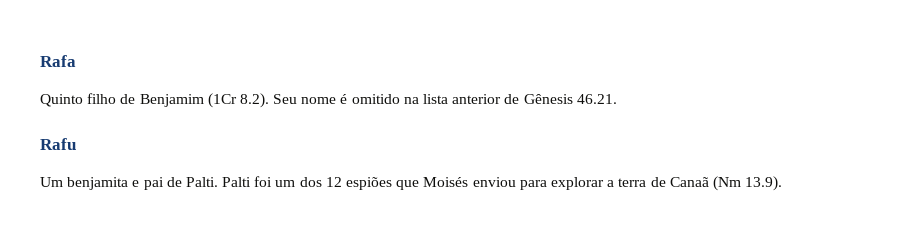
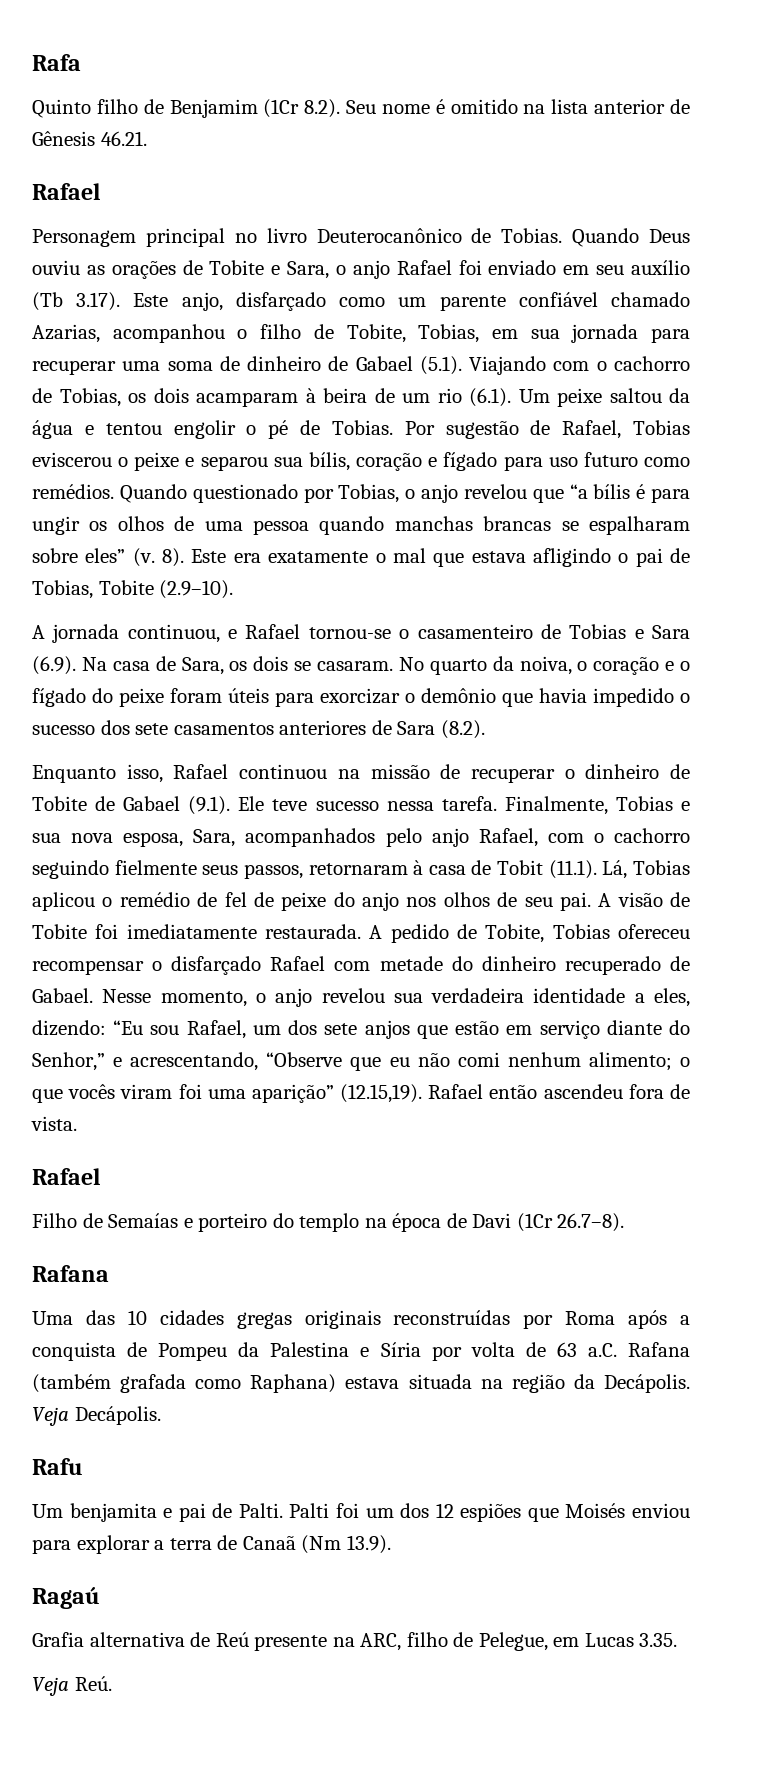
  Quinto filho de Benjamim (1Cr 8.2). Seu nome é omitido na lista anterior de Gênesis 46.21.
+ Rafael
+ Personagem principal no livro Deuterocanônico de Tobias. Quando Deus ouviu as orações de Tobite e Sara, o anjo Rafael foi enviado em seu auxílio (Tb 3.17). Este anjo, disfarçado como um parente confiável chamado Azarias, acompanhou o filho de Tobite, Tobias, em sua jornada para recuperar uma soma de dinheiro de Gabael (5.1). Viajando com o cachorro de Tobias, os dois acamparam à beira de um rio (6.1). Um peixe saltou da água e tentou engolir o pé de Tobias. Por sugestão de Rafael, Tobias eviscerou o peixe e separou sua bílis, coração e fígado para uso futuro como remédios. Quando questionado por Tobias, o anjo revelou que “a bílis é para ungir os olhos de uma pessoa quando manchas brancas se espalharam sobre eles” (v. 8). Este era exatamente o mal que estava afligindo o pai de Tobias, Tobite (2.9–10).
+ A jornada continuou, e Rafael tornou-se o casamenteiro de Tobias e Sara (6.9). Na casa de Sara, os dois se casaram. No quarto da noiva, o coração e o fígado do peixe foram úteis para exorcizar o demônio que havia impedido o sucesso dos sete casamentos anteriores de Sara (8.2).
+ Enquanto isso, Rafael continuou na missão de recuperar o dinheiro de Tobite de Gabael (9.1). Ele teve sucesso nessa tarefa. Finalmente, Tobias e sua nova esposa, Sara, acompanhados pelo anjo Rafael, com o cachorro seguindo fielmente seus passos, retornaram à casa de Tobit (11.1). Lá, Tobias aplicou o remédio de fel de peixe do anjo nos olhos de seu pai. A visão de Tobite foi imediatamente restaurada. A pedido de Tobite, Tobias ofereceu recompensar o disfarçado Rafael com metade do dinheiro recuperado de Gabael. Nesse momento, o anjo revelou sua verdadeira identidade a eles, dizendo: “Eu sou Rafael, um dos sete anjos que estão em serviço diante do Senhor,” e acrescentando, “Observe que eu não comi nenhum alimento; o que vocês viram foi uma aparição” (12.15,19). Rafael então ascendeu fora de vista.
+ Rafael
+ Filho de Semaías e porteiro do templo na época de Davi (1Cr 26.7–8).
+ Rafana
+ Uma das 10 cidades gregas originais reconstruídas por Roma após a conquista de Pompeu da Palestina e Síria por volta de 63 a.C. Rafana (também grafada como Raphana) estava situada na região da Decápolis. Veja Decápolis.
+ Ragaú
+ Grafia alternativa de Reú presente na ARC, filho de Pelegue, em Lucas 3.35.
+ Veja Reú.

